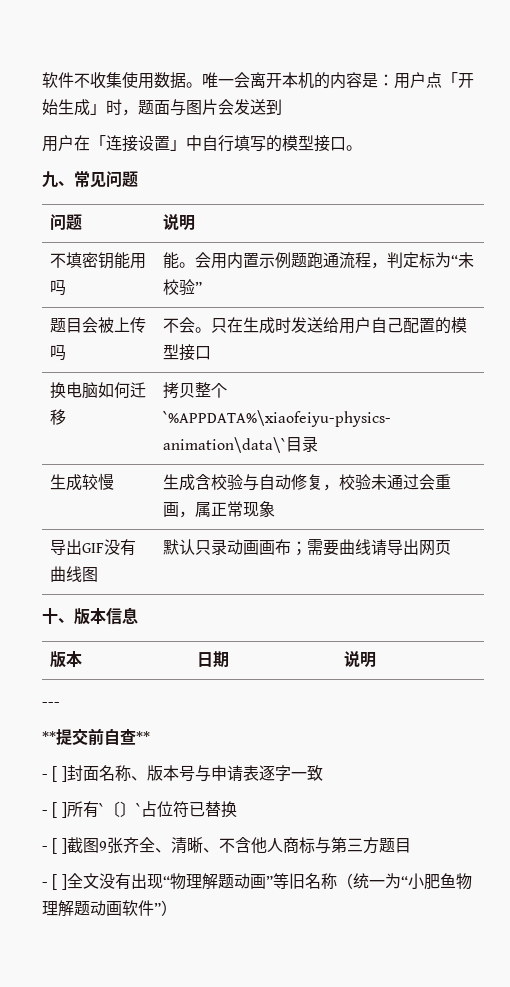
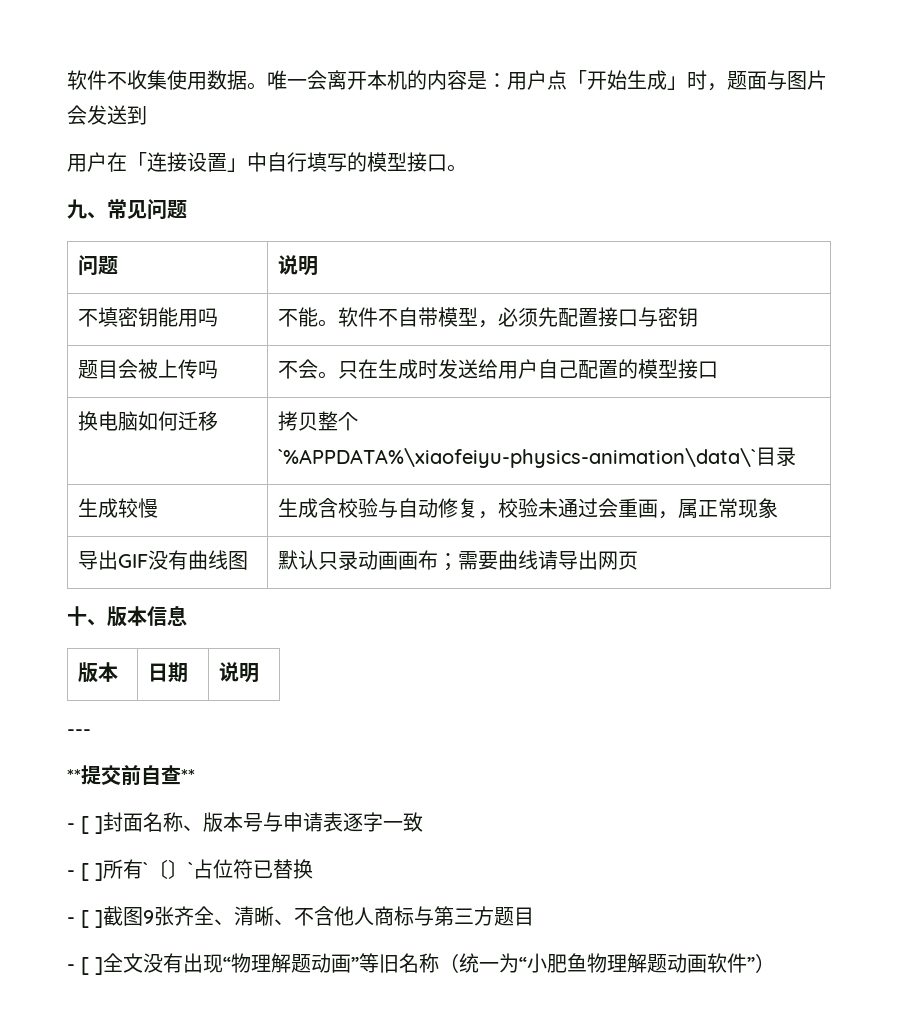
- 不填密钥能用吗 | 能。会用内置示例题跑通流程，判定标为“未校验”
+ 不填密钥能用吗 | 不能。软件不自带模型，必须先配置接口与密钥

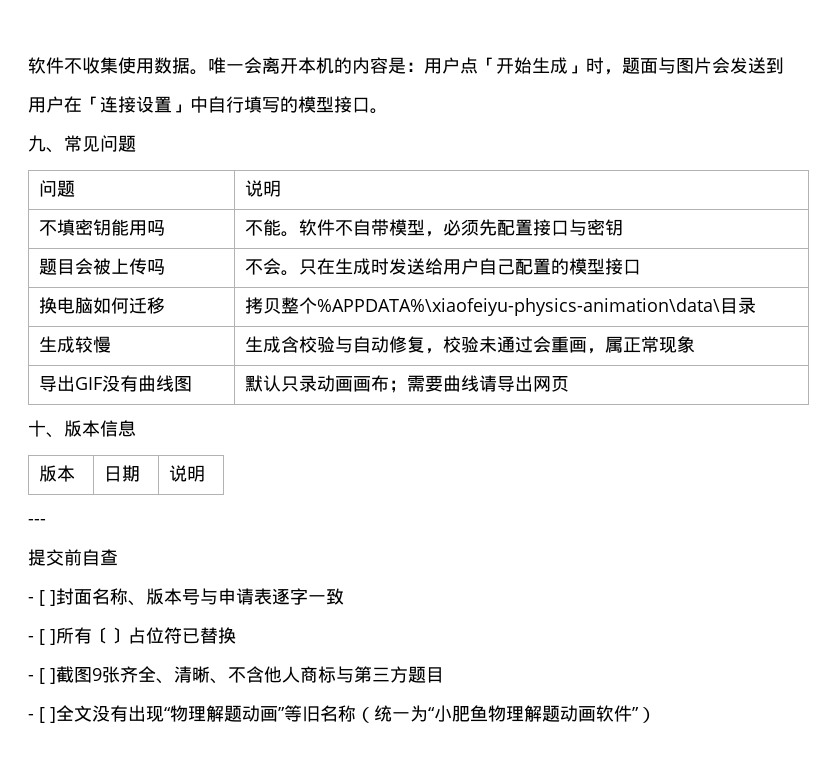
- 换电脑如何迁移 | 拷贝整个`%APPDATA%\xiaofeiyu-physics-animation\data\`目录
+ 换电脑如何迁移 | 拷贝整个%APPDATA%\xiaofeiyu-physics-animation\data\目录
- **提交前自查**
+ 提交前自查
- - [ ]所有`〔〕`占位符已替换
+ - [ ]所有〔〕占位符已替换

